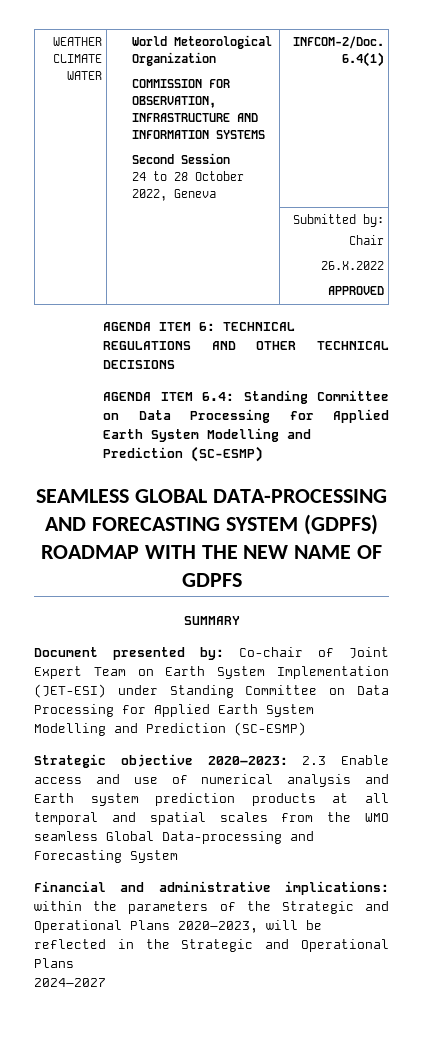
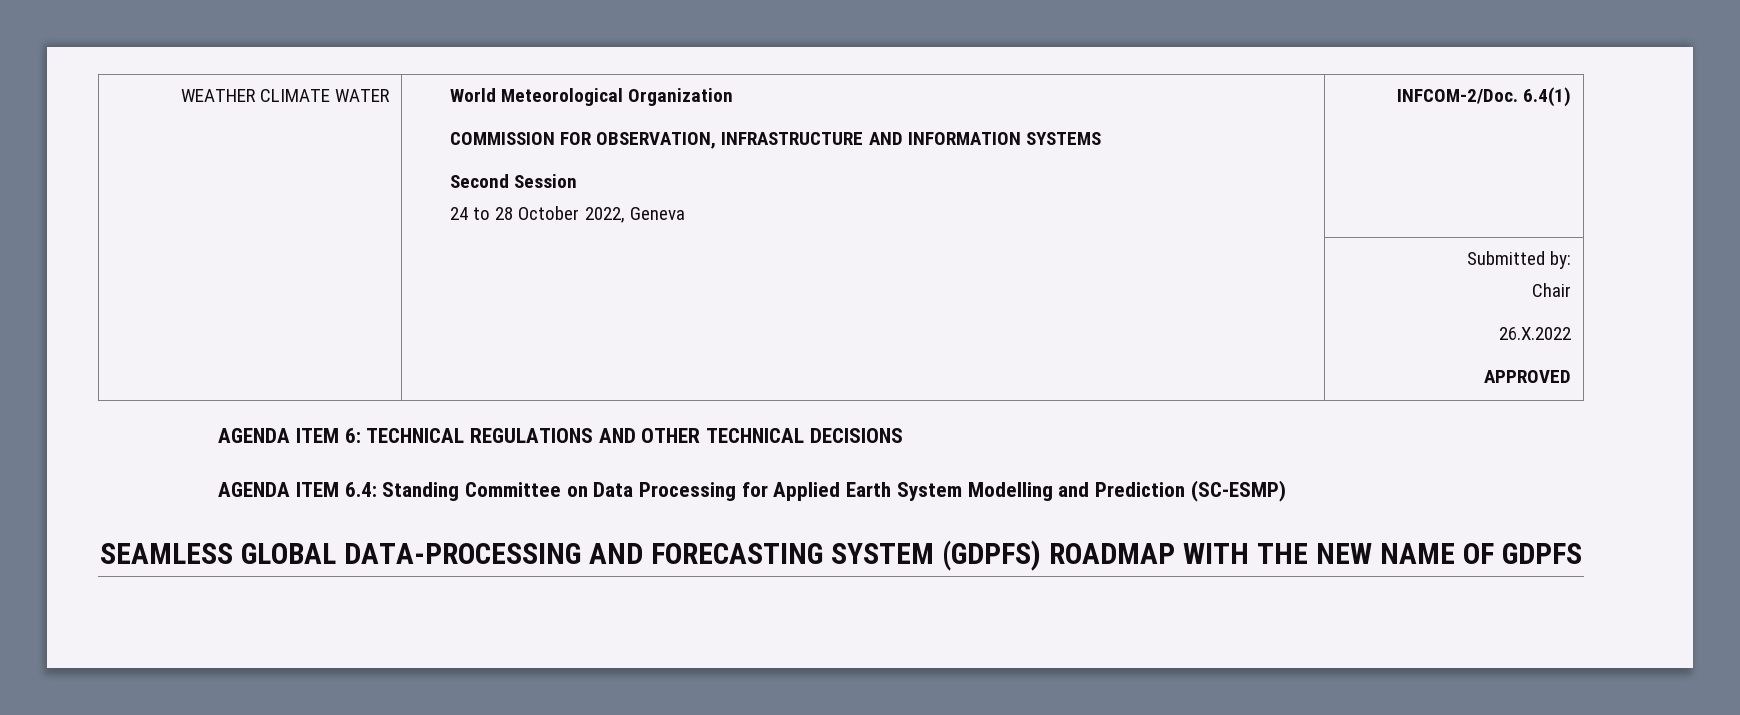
- SUMMARY
- Document presented by: Co-chair of Joint Expert Team on Earth System Implementation (JET-ESI) under Standing Committee on Data Processing for Applied Earth System Modelling and Prediction (SC-ESMP)
- Strategic objective 2020–2023: 2.3 Enable access and use of numerical analysis and Earth system prediction products at all temporal and spatial scales from the WMO seamless Global Data-processing and Forecasting System
- Financial and administrative implications: within the parameters of the Strategic and Operational Plans 2020–2023, will be reflected in the Strategic and Operational Plans
- 2024–2027

